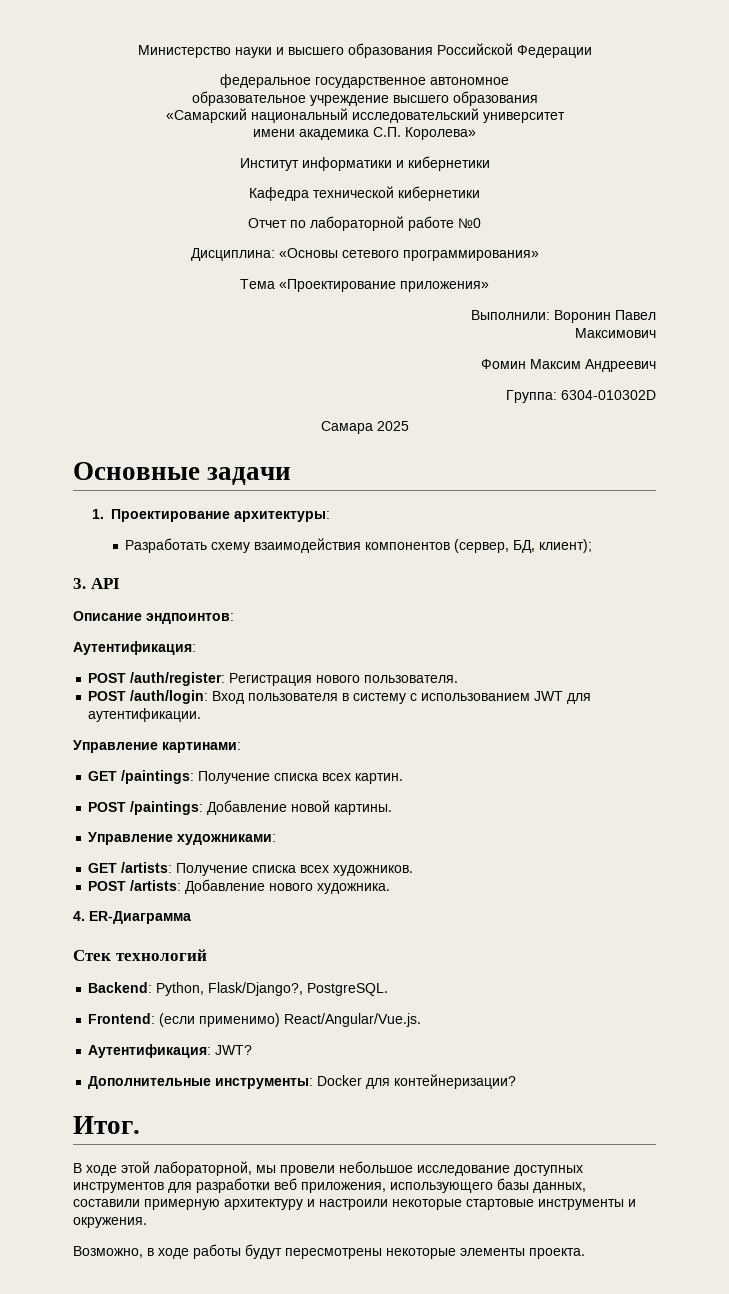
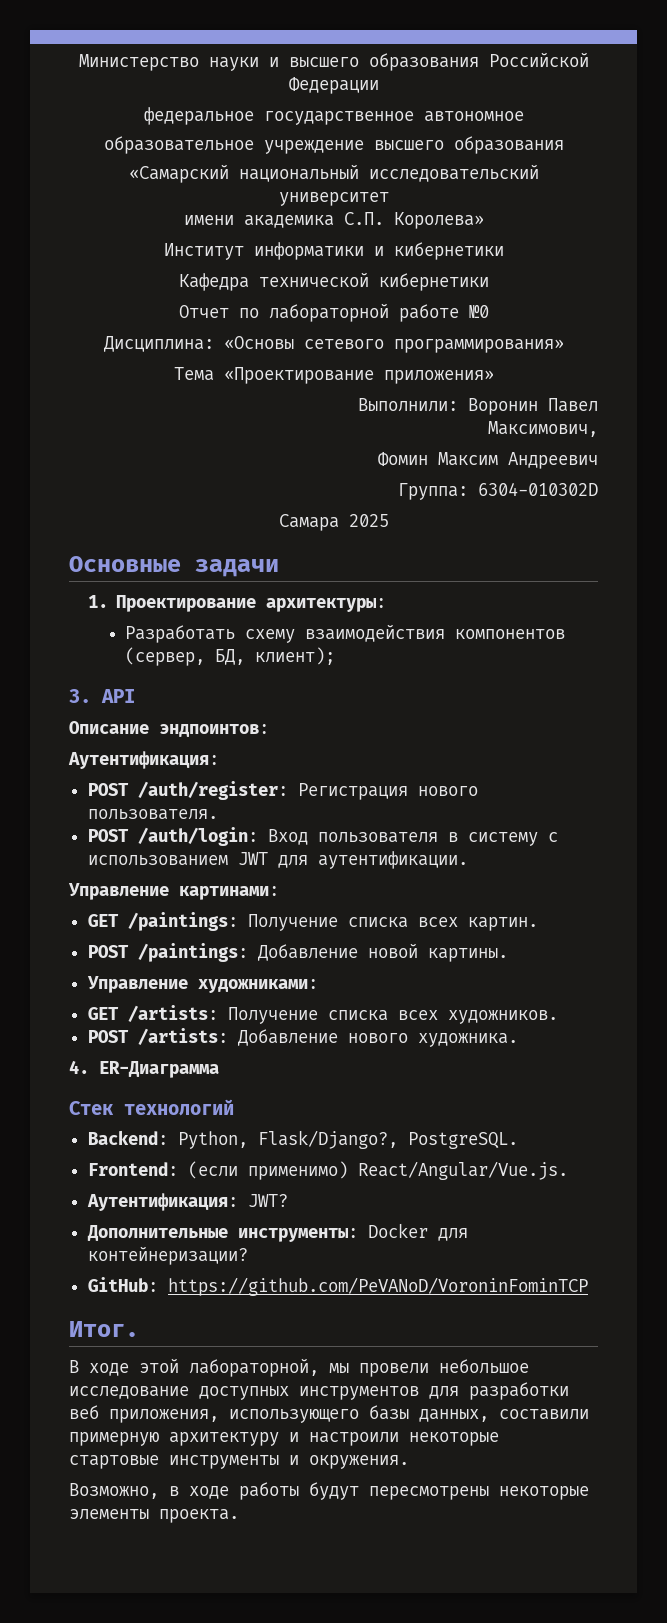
- Максимович
+ Максимович,
+ GitHub: https://github.com/PeVANoD/VoroninFominTCP

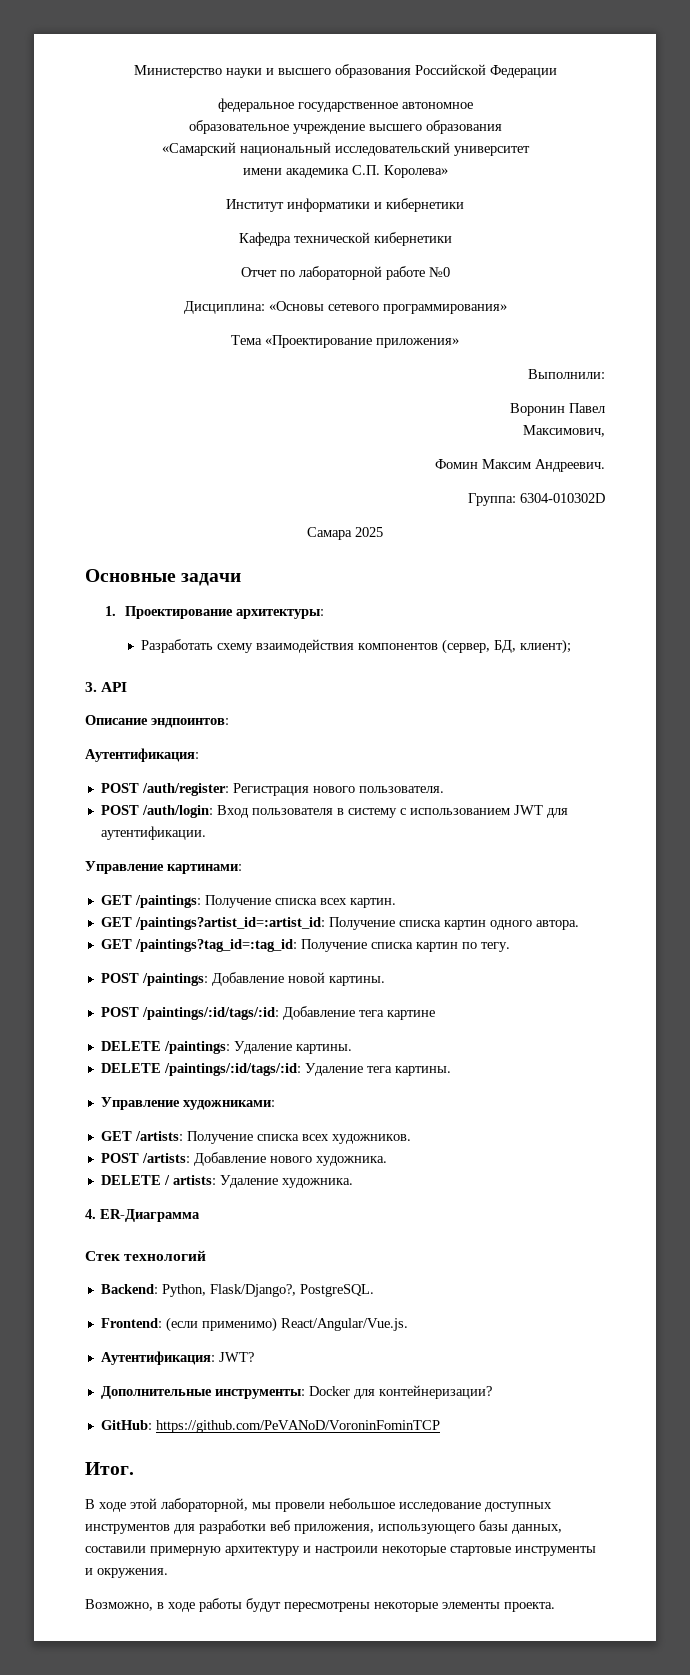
- Выполнили: Воронин Павел
+ Выполнили:
+ Воронин Павел
- Фомин Максим Андреевич
+ Фомин Максим Андреевич.
+ GET /paintings?artist_id=:artist_id: Получение списка картин одного автора.
+ GET /paintings?tag_id=:tag_id: Получение списка картин по тегу.
+ POST /paintings/:id/tags/:id: Добавление тега картине
+ DELETE /paintings: Удаление картины.
+ DELETE /paintings/:id/tags/:id: Удаление тега картины.
+ DELETE / artists: Удаление художника.

